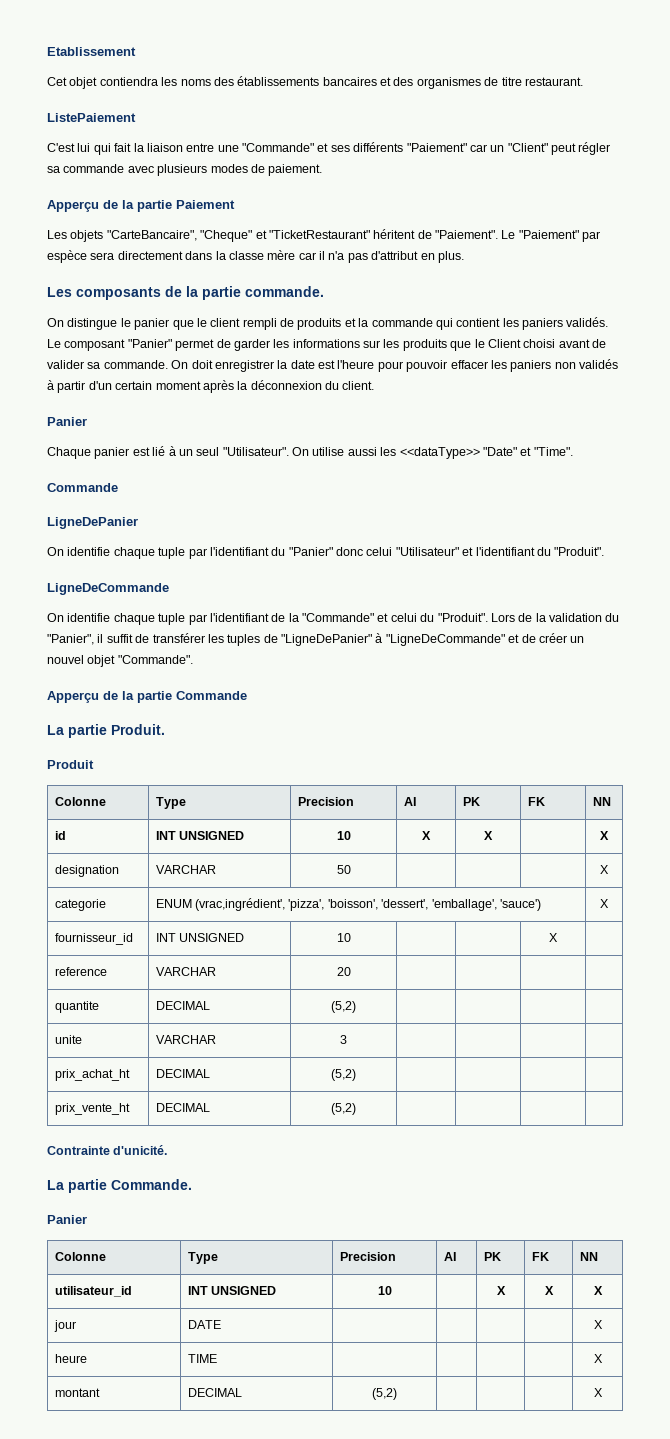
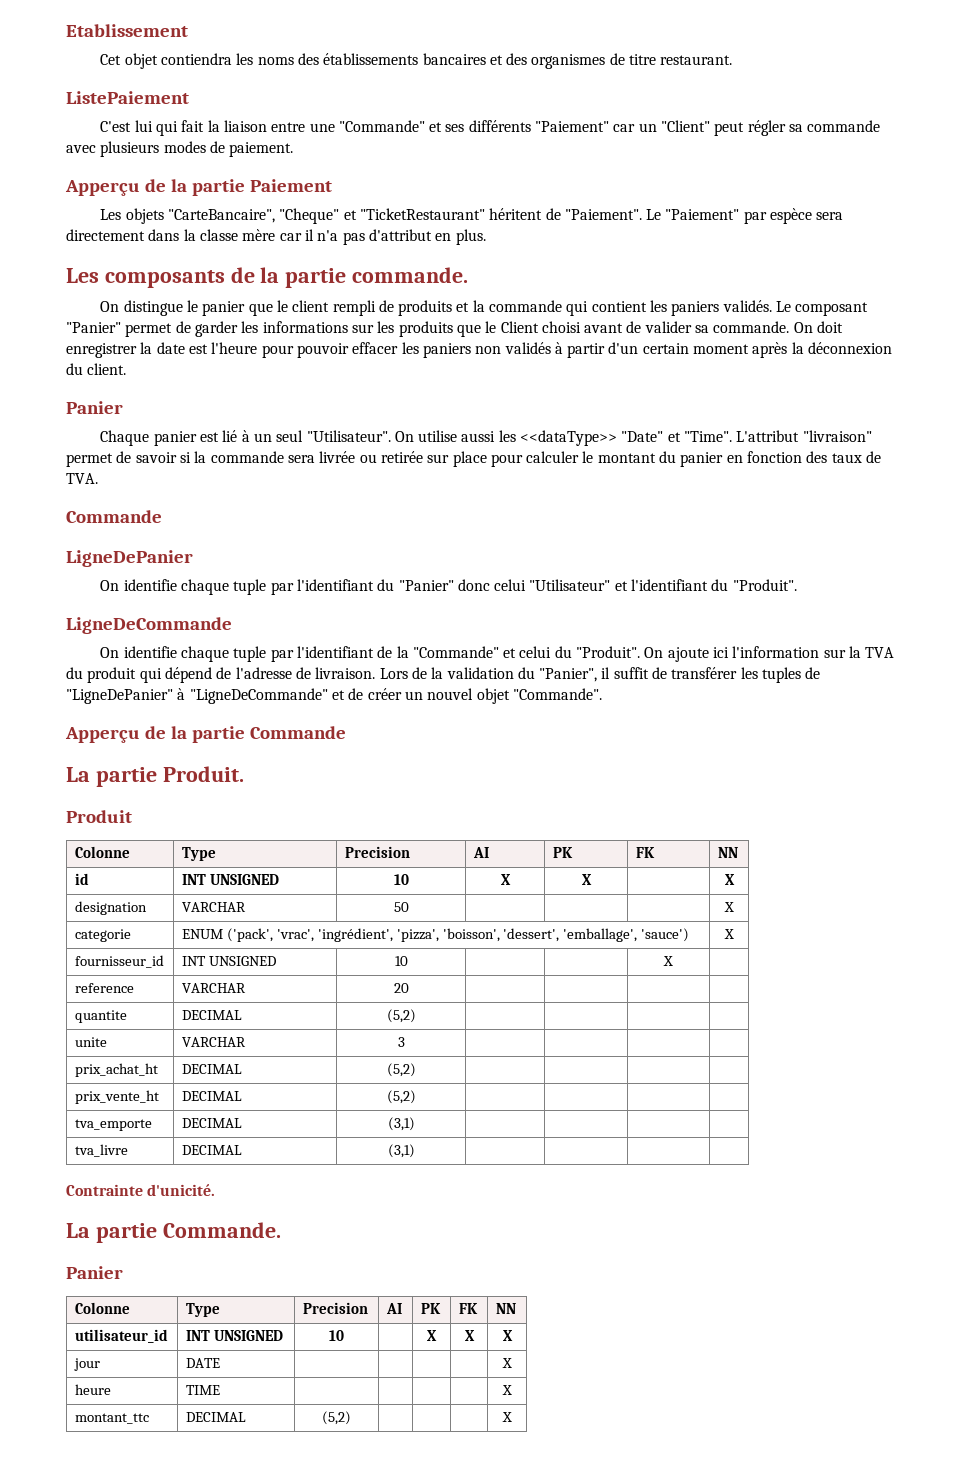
+ L'attribut "livraison" permet de savoir si la commande sera livrée ou retirée sur place pour calculer le montant du panier en fonction des taux de TVA.
+ On ajoute ici l'information sur la TVA du produit qui dépend de l'adresse de livraison.
- categorie | ENUM (vrac,ingrédient', 'pizza', 'boisson', 'dessert', 'emballage', 'sauce') | X
+ categorie | ENUM ('pack', 'vrac', 'ingrédient', 'pizza', 'boisson', 'dessert', 'emballage', 'sauce') | X
+ tva_emporte | DECIMAL | (3,1) | | | |
+ tva_livre | DECIMAL | (3,1) | | | |
- montant | DECIMAL | (5,2) | | | | X
+ montant_ttc | DECIMAL | (5,2) | | | | X

